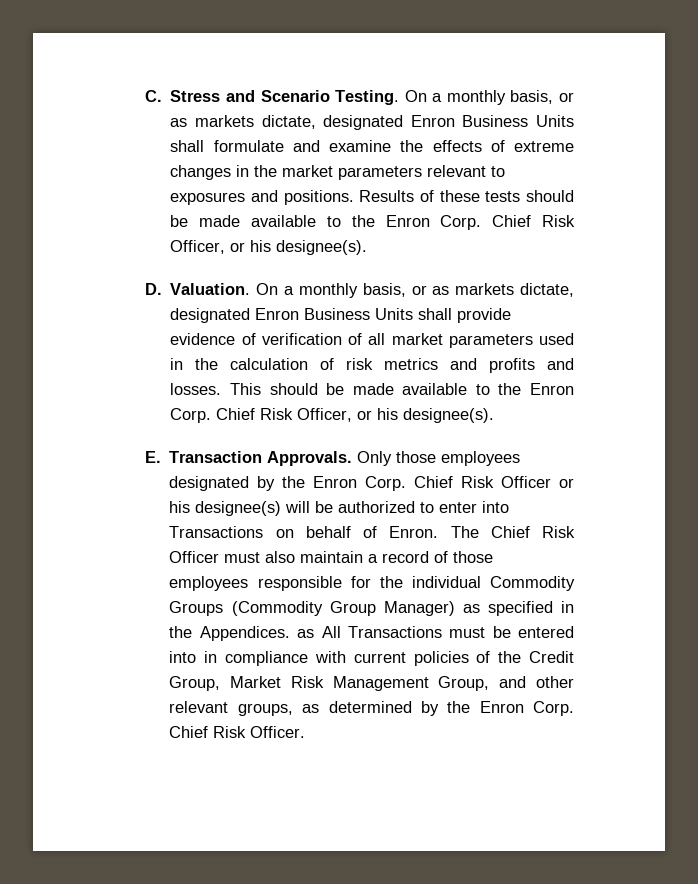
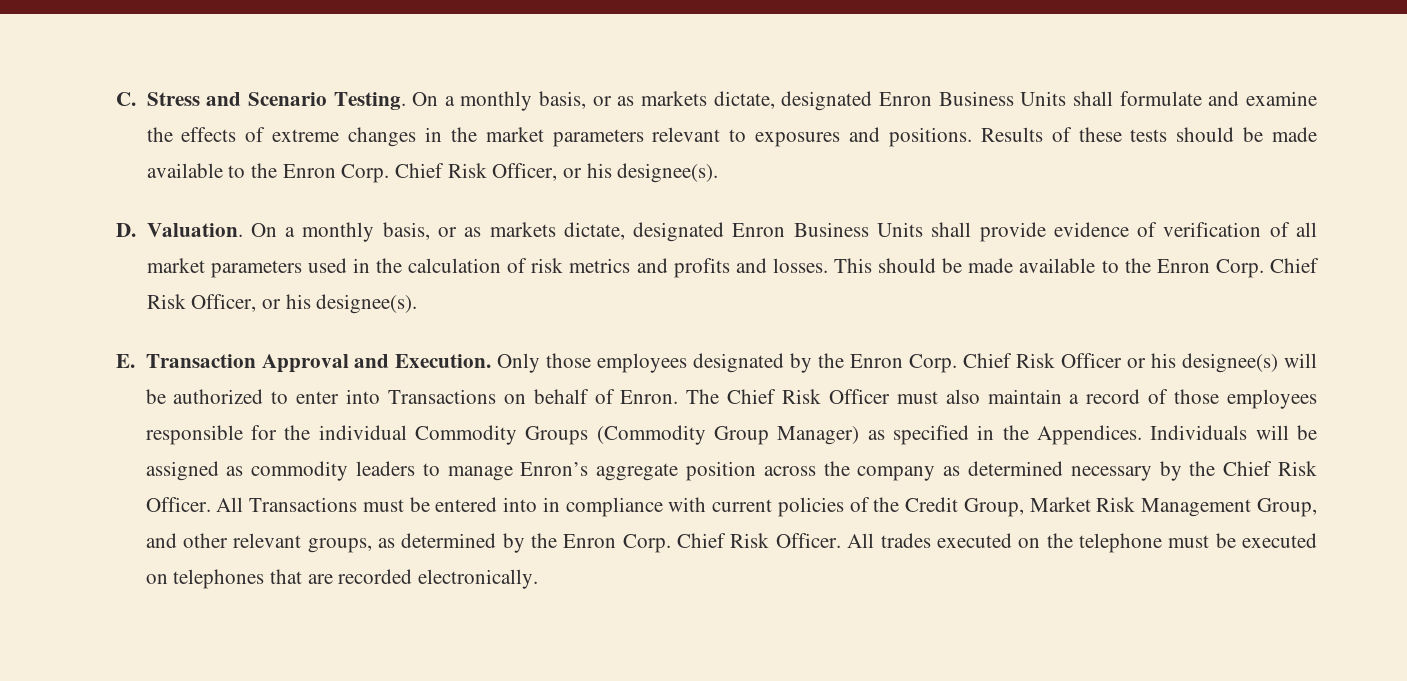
- E. Transaction Approvals.
+ E. Transaction Approval and Execution.
- The Chief Risk Officer must also maintain a record of those employees responsible for the individual Commodity Groups (Commodity Group Manager) as specified in the Appendices. as All Transactions must be entered into in compliance with current policies of the Credit Group, Market Risk Management Group, and other relevant groups, as determined by the Enron Corp.
+ The Chief Risk Officer must also maintain a record of those employees responsible for the individual Commodity Groups (Commodity Group Manager) as specified in the Appendices. Individuals will be assigned as commodity leaders to manage Enron’s aggregate position across the company as determined necessary by the Chief Risk Officer. All Transactions must be entered into in compliance with current policies of the Credit Group, Market Risk Management Group, and other relevant groups, as determined by the Enron Corp.
+ All trades executed on the telephone must be executed on telephones that are recorded electronically.

